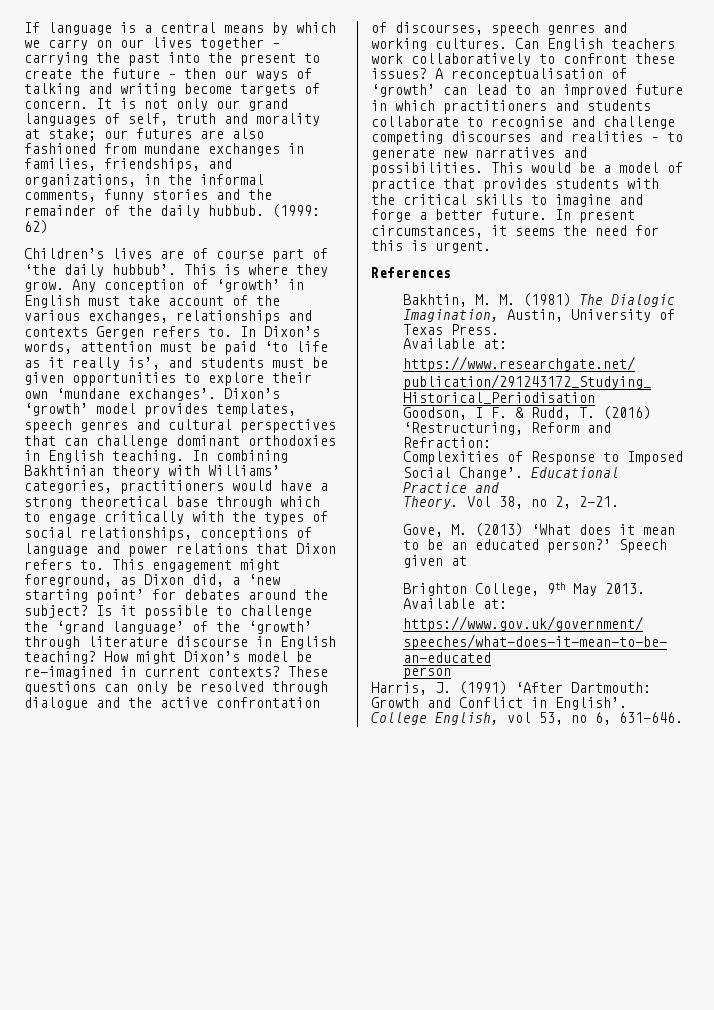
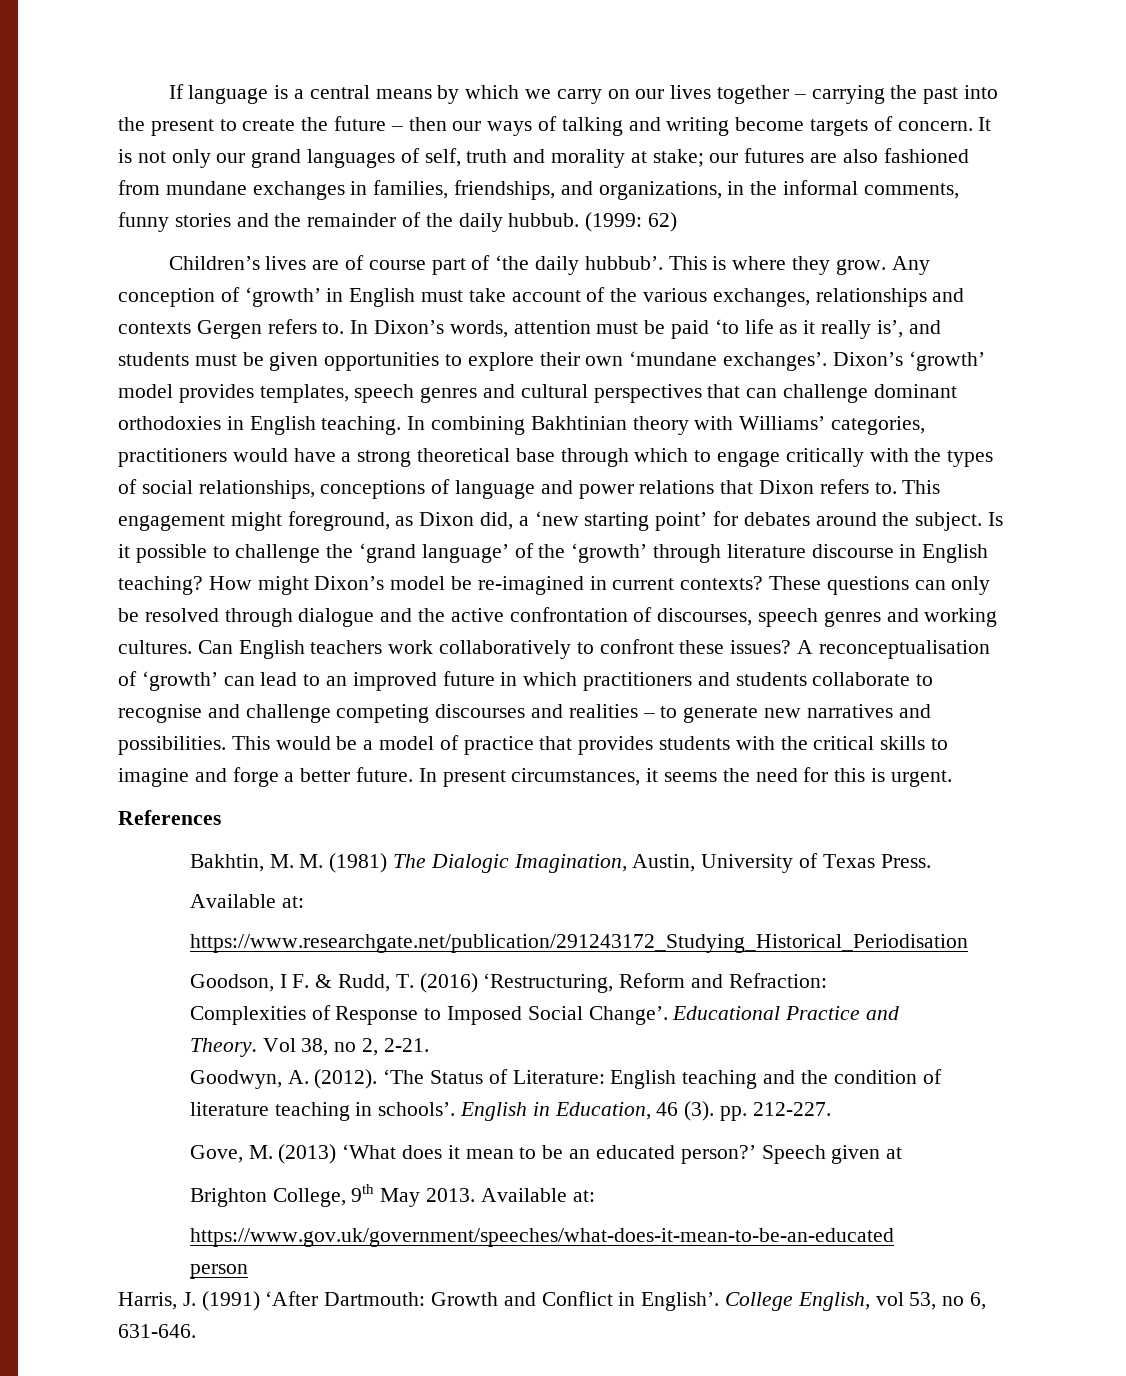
- This engagement might foreground, as Dixon did, a ‘new starting point’ for debates around the subject?
+ This engagement might foreground, as Dixon did, a ‘new starting point’ for debates around the subject.
+ Goodwyn, A. (2012). ‘The Status of Literature: English teaching and the condition of literature teaching in schools’. English in Education, 46 (3). pp. 212-227.

